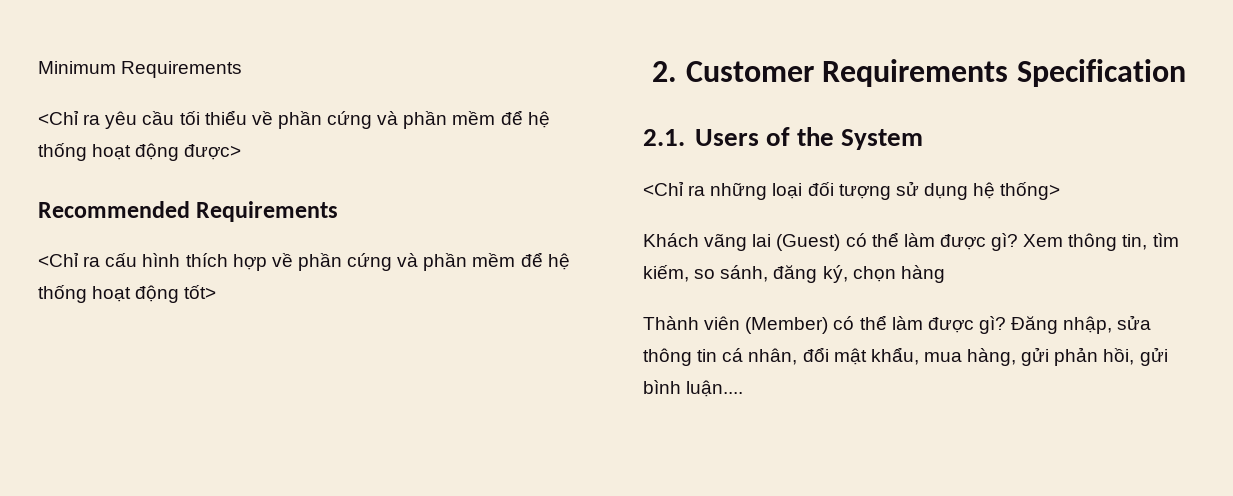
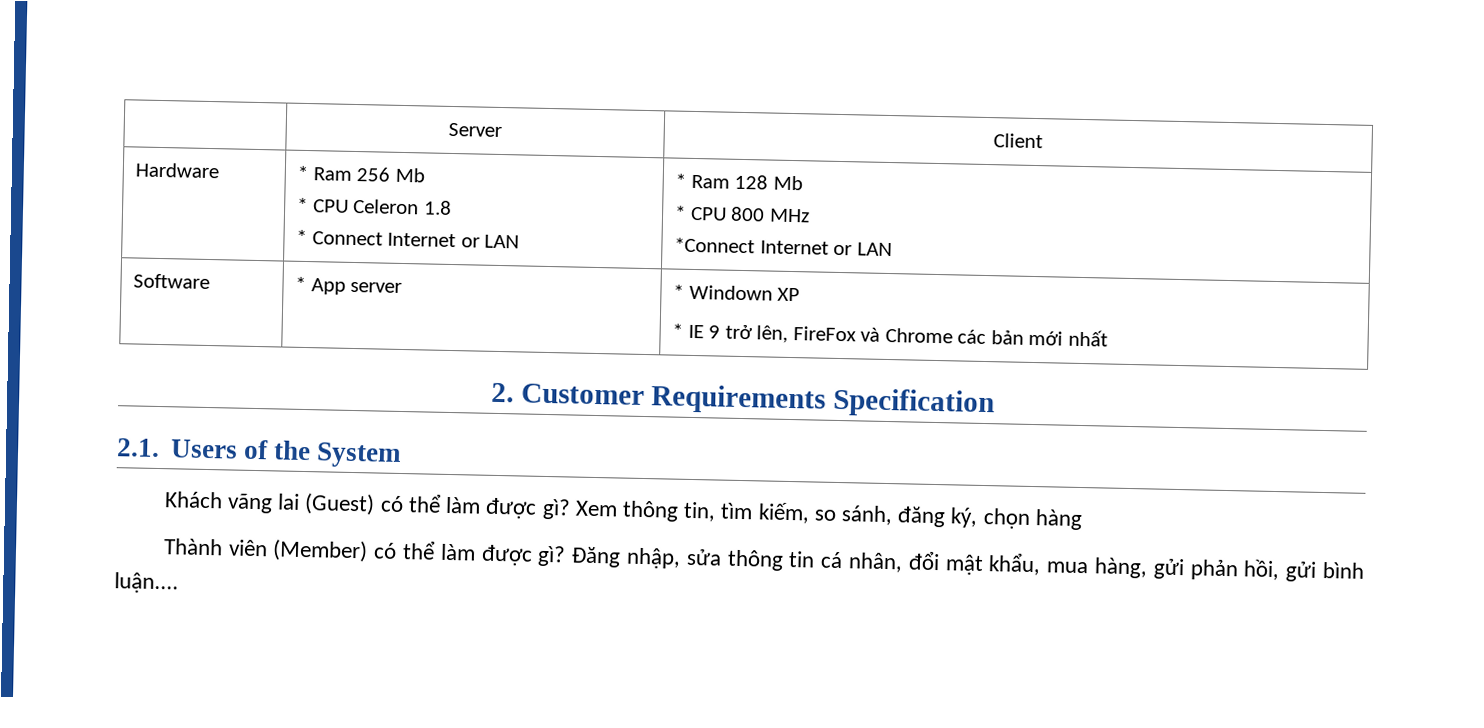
- Minimum Requirements
- <Chỉ ra yêu cầu tối thiểu về phần cứng và phần mềm để hệ thống hoạt động được>
- Recommended Requirements
- <Chỉ ra cấu hình thích hợp về phần cứng và phần mềm để hệ thống hoạt động tốt>
+ | Server | Client
+ Hardware | * Ram 256 Mb
+ * CPU Celeron 1.8
+ * Connect Internet or LAN | * Ram 128 Mb
+ * CPU 800 MHz
+ *Connect Internet or LAN
+ Software | * App server | * Windown XP
+ * IE 9 trở lên, FireFox và Chrome các bản mới nhất
- <Chỉ ra những loại đối tượng sử dụng hệ thống>

